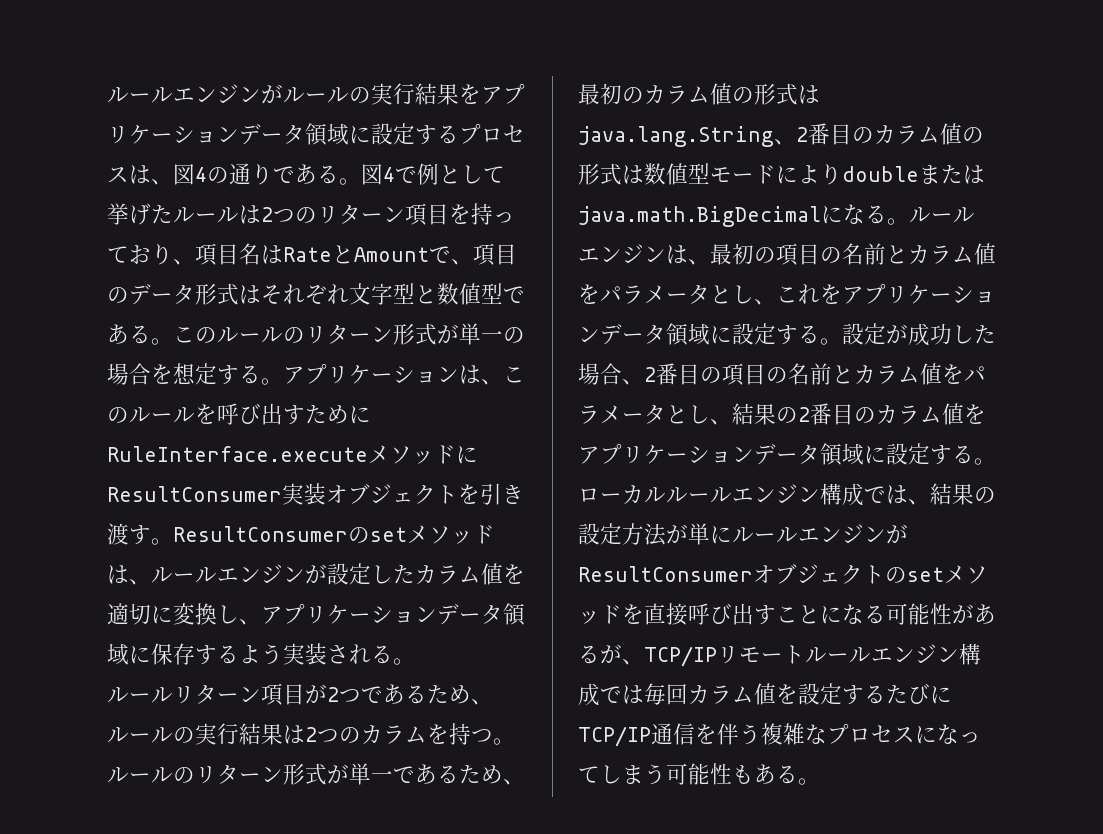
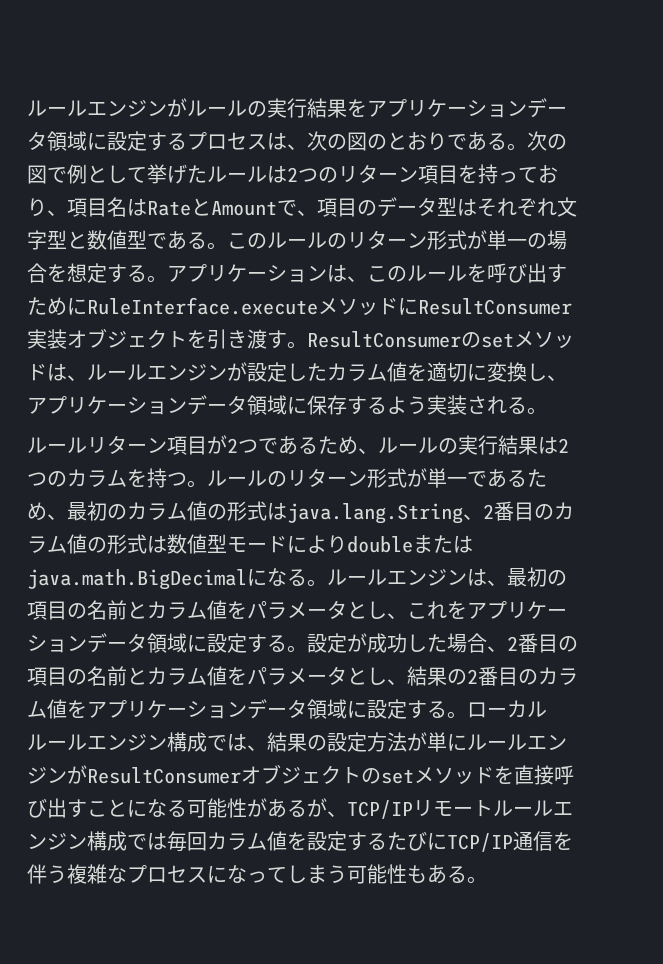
- ルールエンジンがルールの実行結果をアプリケーションデータ領域に設定するプロセスは、図4の通りである。
+ ルールエンジンがルールの実行結果をアプリケーションデータ領域に設定するプロセスは、次の図のとおりである。
- 図4で例として挙げたルールは2つのリターン項目を持っており、項目名はRateとAmountで、項目のデータ形式はそれぞれ文字型と数値型である。
+ 次の図で例として挙げたルールは2つのリターン項目を持っており、項目名はRateとAmountで、項目のデータ型はそれぞれ文字型と数値型である。

